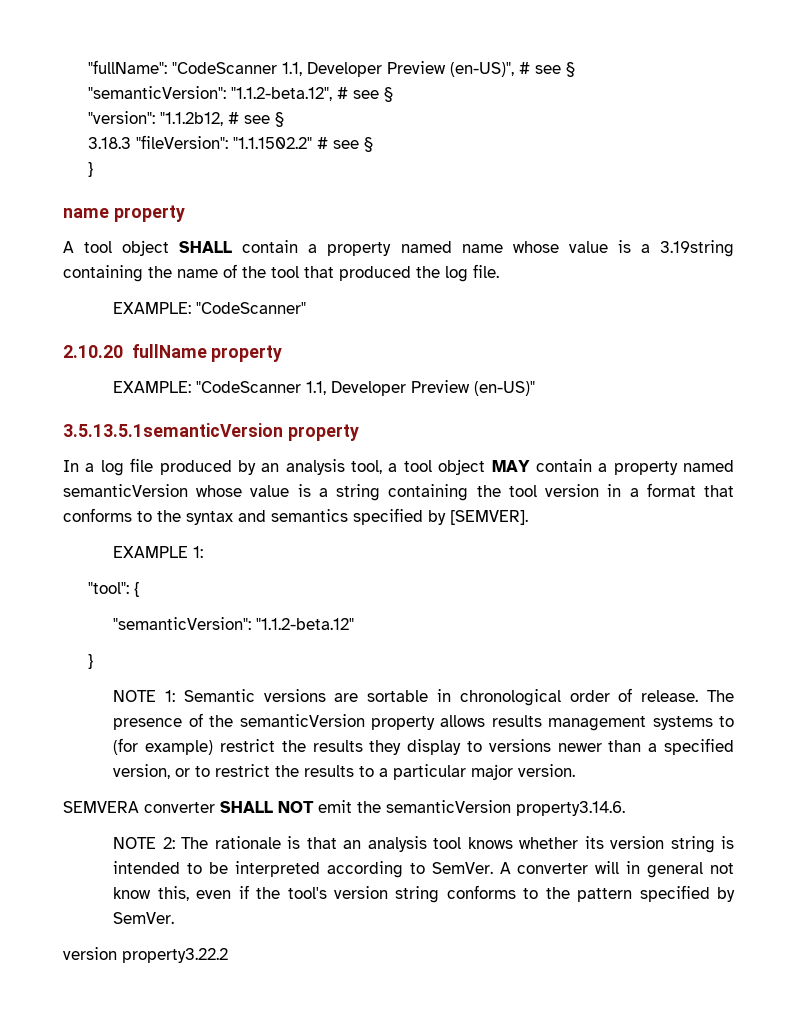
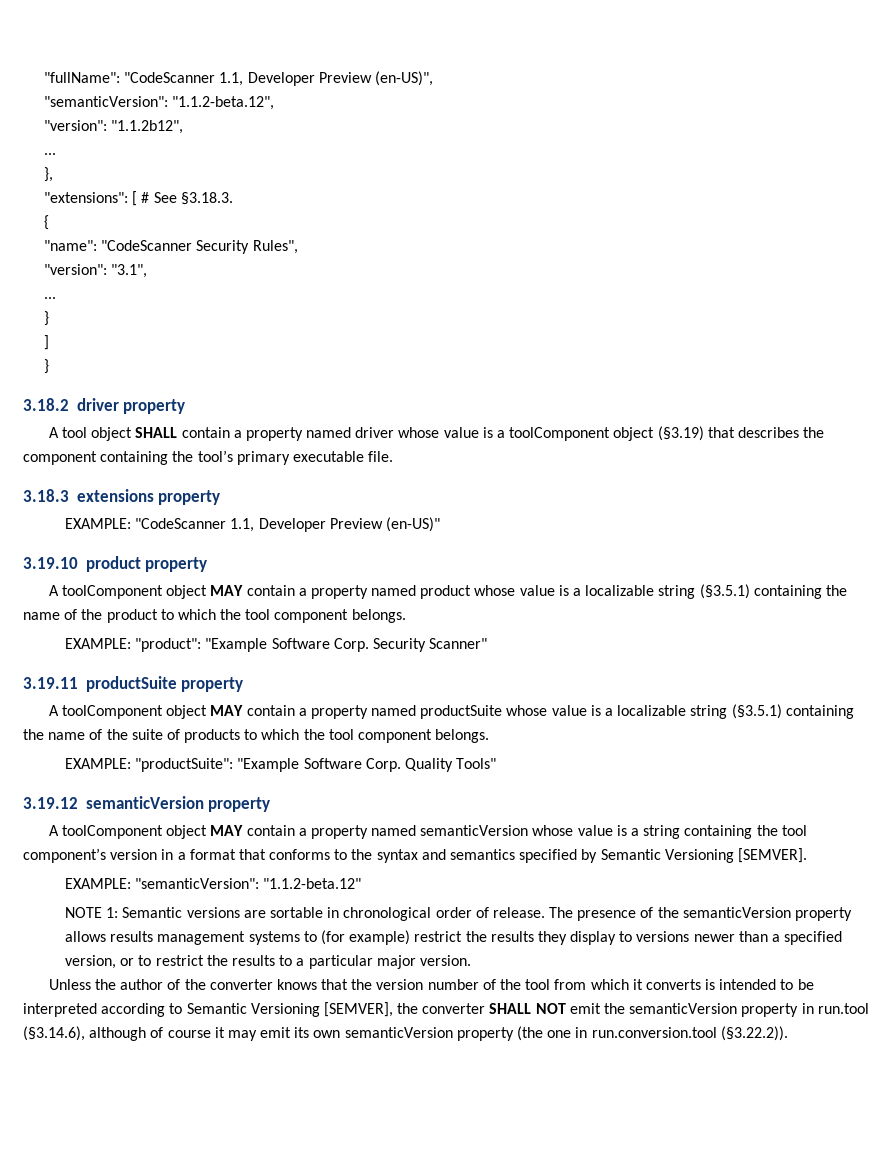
- "fullName": "CodeScanner 1.1, Developer Preview (en-US)", # see §
+ "fullName": "CodeScanner 1.1, Developer Preview (en-US)",
- "semanticVersion": "1.1.2-beta.12", # see §
- "version": "1.1.2b12, # see §
- 3.18.3 "fileVersion": "1.1.1502.2" # see §
+ "semanticVersion": "1.1.2-beta.12",
+ "version": "1.1.2b12",
+ ...
+ },
+ "extensions": [ # See §3.18.3.
+ {
+ "name": "CodeScanner Security Rules",
+ "version": "3.1",
+ ...
  }
- name property
+ ]
+ }
+ 3.18.2 driver property
- A tool object SHALL contain a property named name whose value is a 3.19string containing the name of the tool that produced the log file.
- EXAMPLE: "CodeScanner"
- 2.10.20 fullName property
+ A tool object SHALL contain a property named driver whose value is a toolComponent object (§3.19) that describes the component containing the tool’s primary executable file.
+ 3.18.3 extensions property
- 3.5.13.5.1semanticVersion property
- In a log file produced by an analysis tool, a tool object MAY contain a property named semanticVersion whose value is a string containing the tool version in a format that conforms to the syntax and semantics specified by [SEMVER].
+ 3.19.10 product property
+ A toolComponent object MAY contain a property named product whose value is a localizable string (§3.5.1) containing the name of the product to which the tool component belongs.
+ EXAMPLE: "product": "Example Software Corp. Security Scanner"
+ 3.19.11 productSuite property
+ A toolComponent object MAY contain a property named productSuite whose value is a localizable string (§3.5.1) containing the name of the suite of products to which the tool component belongs.
+ EXAMPLE: "productSuite": "Example Software Corp. Quality Tools"
+ 3.19.12 semanticVersion property
+ A toolComponent object MAY contain a property named semanticVersion whose value is a string containing the tool component’s version in a format that conforms to the syntax and semantics specified by Semantic Versioning [SEMVER].
- EXAMPLE 1:
- "tool": {
- "semanticVersion": "1.1.2-beta.12"
- }
+ EXAMPLE: "semanticVersion": "1.1.2-beta.12"
- SEMVERA converter SHALL NOT emit the semanticVersion property3.14.6.
- NOTE 2: The rationale is that an analysis tool knows whether its version string is intended to be interpreted according to SemVer. A converter will in general not know this, even if the tool's version string conforms to the pattern specified by SemVer.
- version property3.22.2
+ Unless the author of the converter knows that the version number of the tool from which it converts is intended to be interpreted according to Semantic Versioning [SEMVER], the converter SHALL NOT emit the semanticVersion property in run.tool (§3.14.6), although of course it may emit its own semanticVersion property (the one in run.conversion.tool (§3.22.2)).

